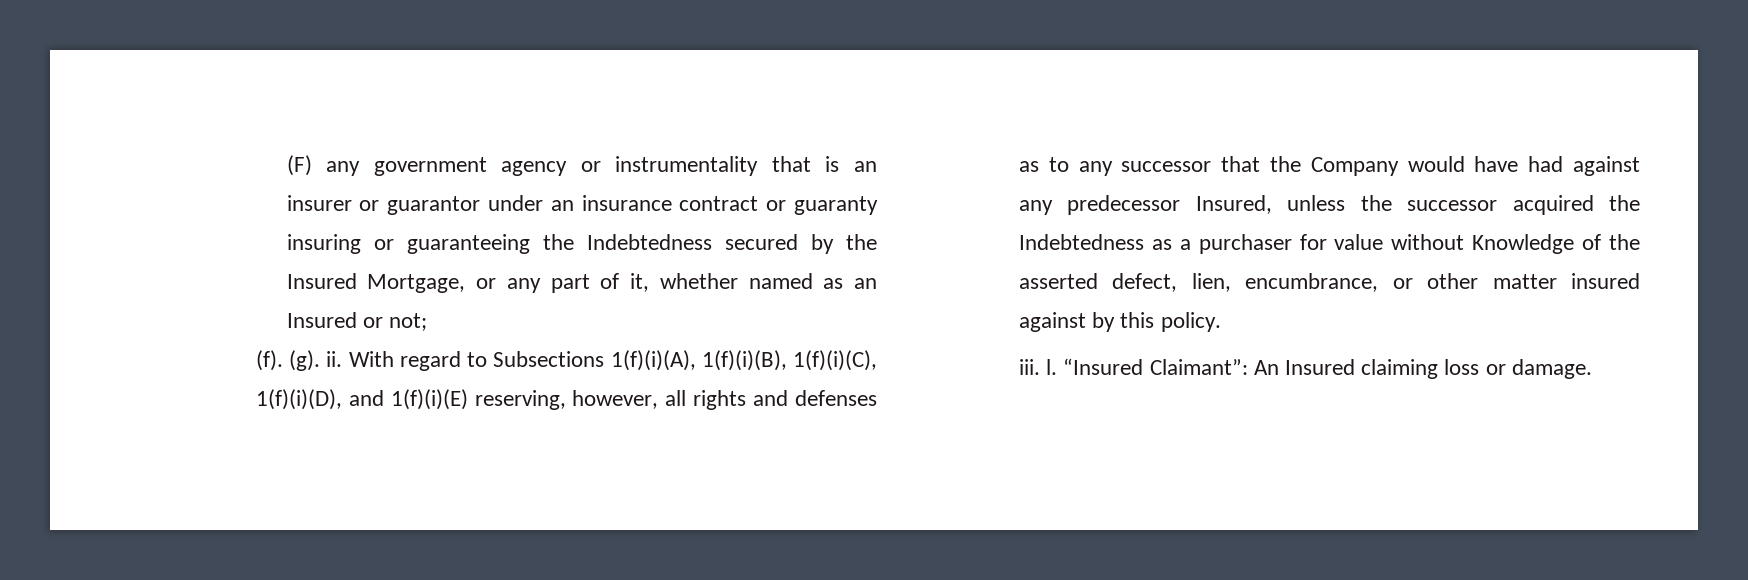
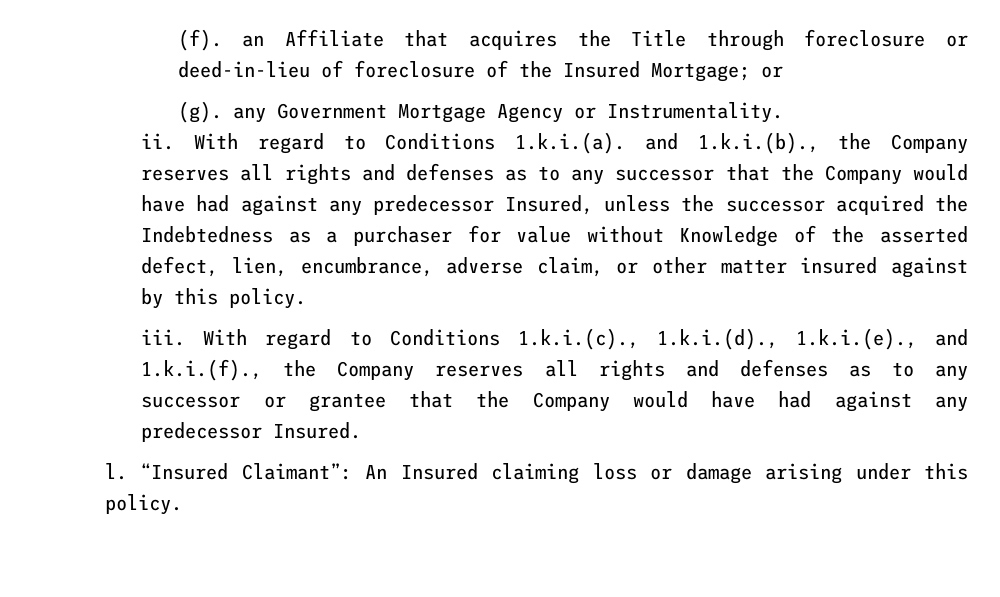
- (F) any government agency or instrumentality that is an insurer or guarantor under an insurance contract or guaranty insuring or guaranteeing the Indebtedness secured by the Insured Mortgage, or any part of it, whether named as an Insured or not;
- (f). (g). ii. With regard to Subsections 1(f)(i)(A), 1(f)(i)(B), 1(f)(i)(C), 1(f)(i)(D), and 1(f)(i)(E) reserving, however, all rights and defenses as to any successor that the Company would have had against any predecessor Insured, unless the successor acquired the Indebtedness as a purchaser for value without Knowledge of the asserted defect, lien, encumbrance, or other matter insured against by this policy.
+ (f). an Affiliate that acquires the Title through foreclosure or deed-in-lieu of foreclosure of the Insured Mortgage; or
+ (g). any Government Mortgage Agency or Instrumentality.
+ ii. With regard to Conditions 1.k.i.(a). and 1.k.i.(b)., the Company reserves all rights and defenses as to any successor that the Company would have had against any predecessor Insured, unless the successor acquired the Indebtedness as a purchaser for value without Knowledge of the asserted defect, lien, encumbrance, adverse claim, or other matter insured against by this policy.
- iii. l.
+ iii. With regard to Conditions 1.k.i.(c)., 1.k.i.(d)., 1.k.i.(e)., and 1.k.i.(f)., the Company reserves all rights and defenses as to any successor or grantee that the Company would have had against any predecessor Insured.
+ l.
- “Insured Claimant”: An Insured claiming loss or damage.
+ “Insured Claimant”: An Insured claiming loss or damage arising under this policy.

